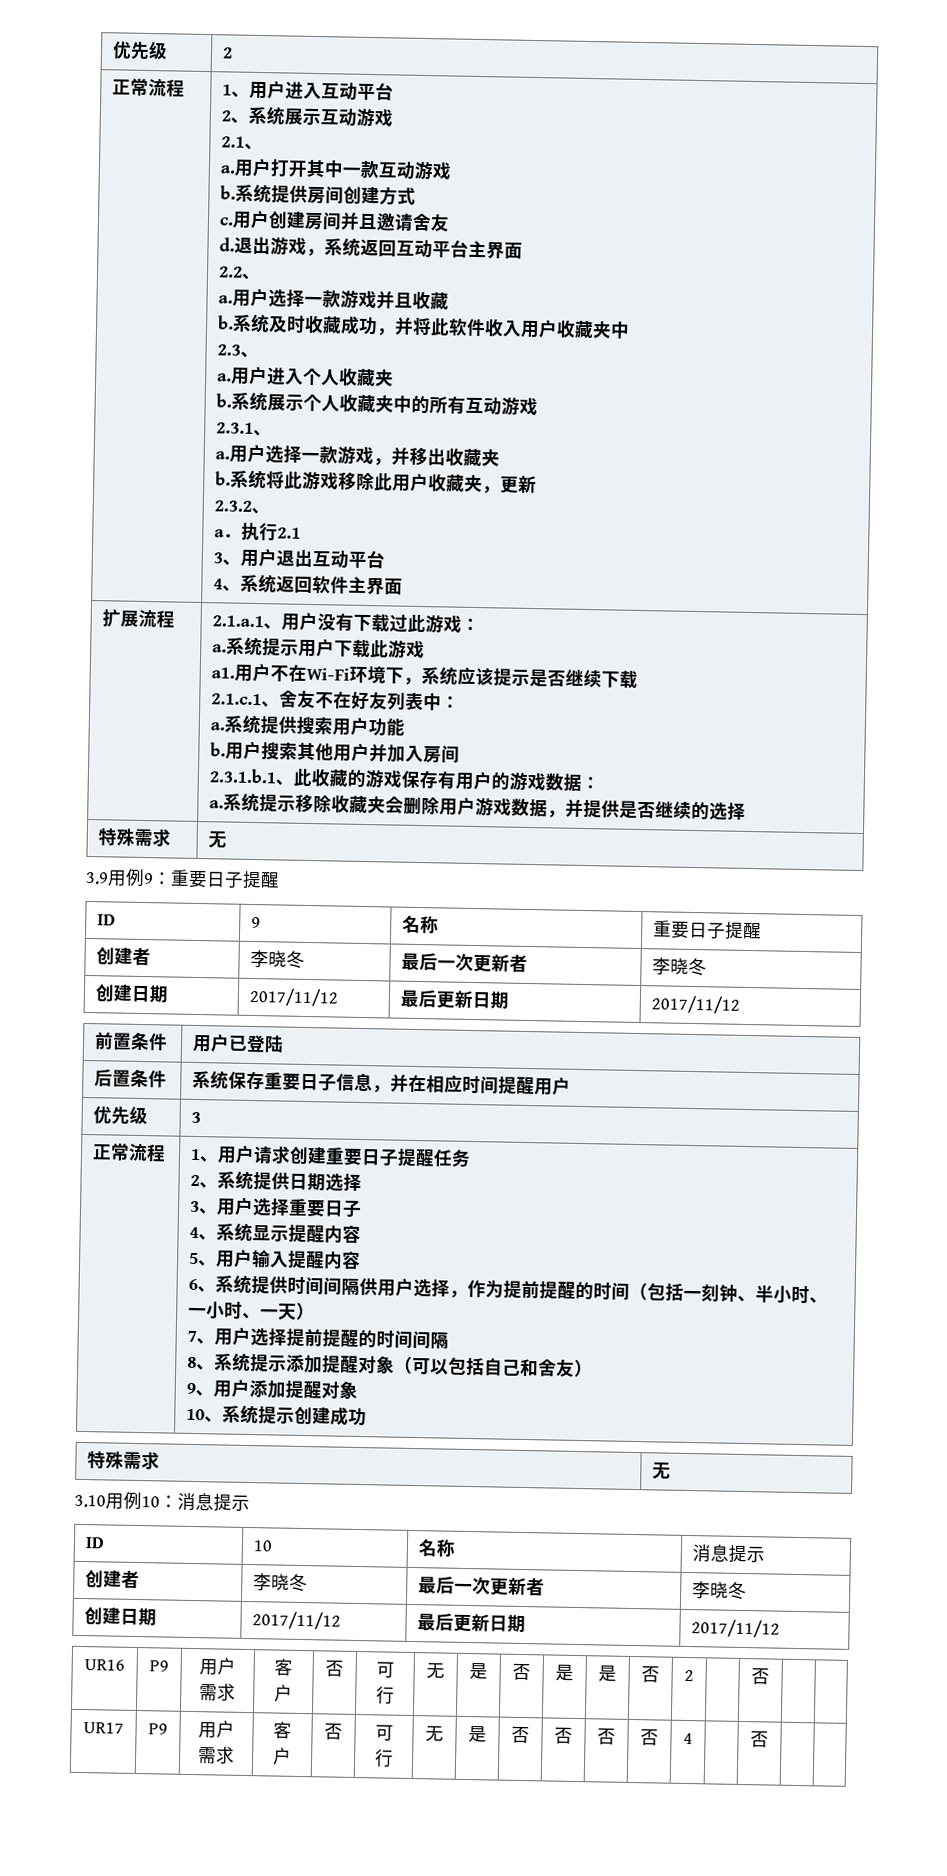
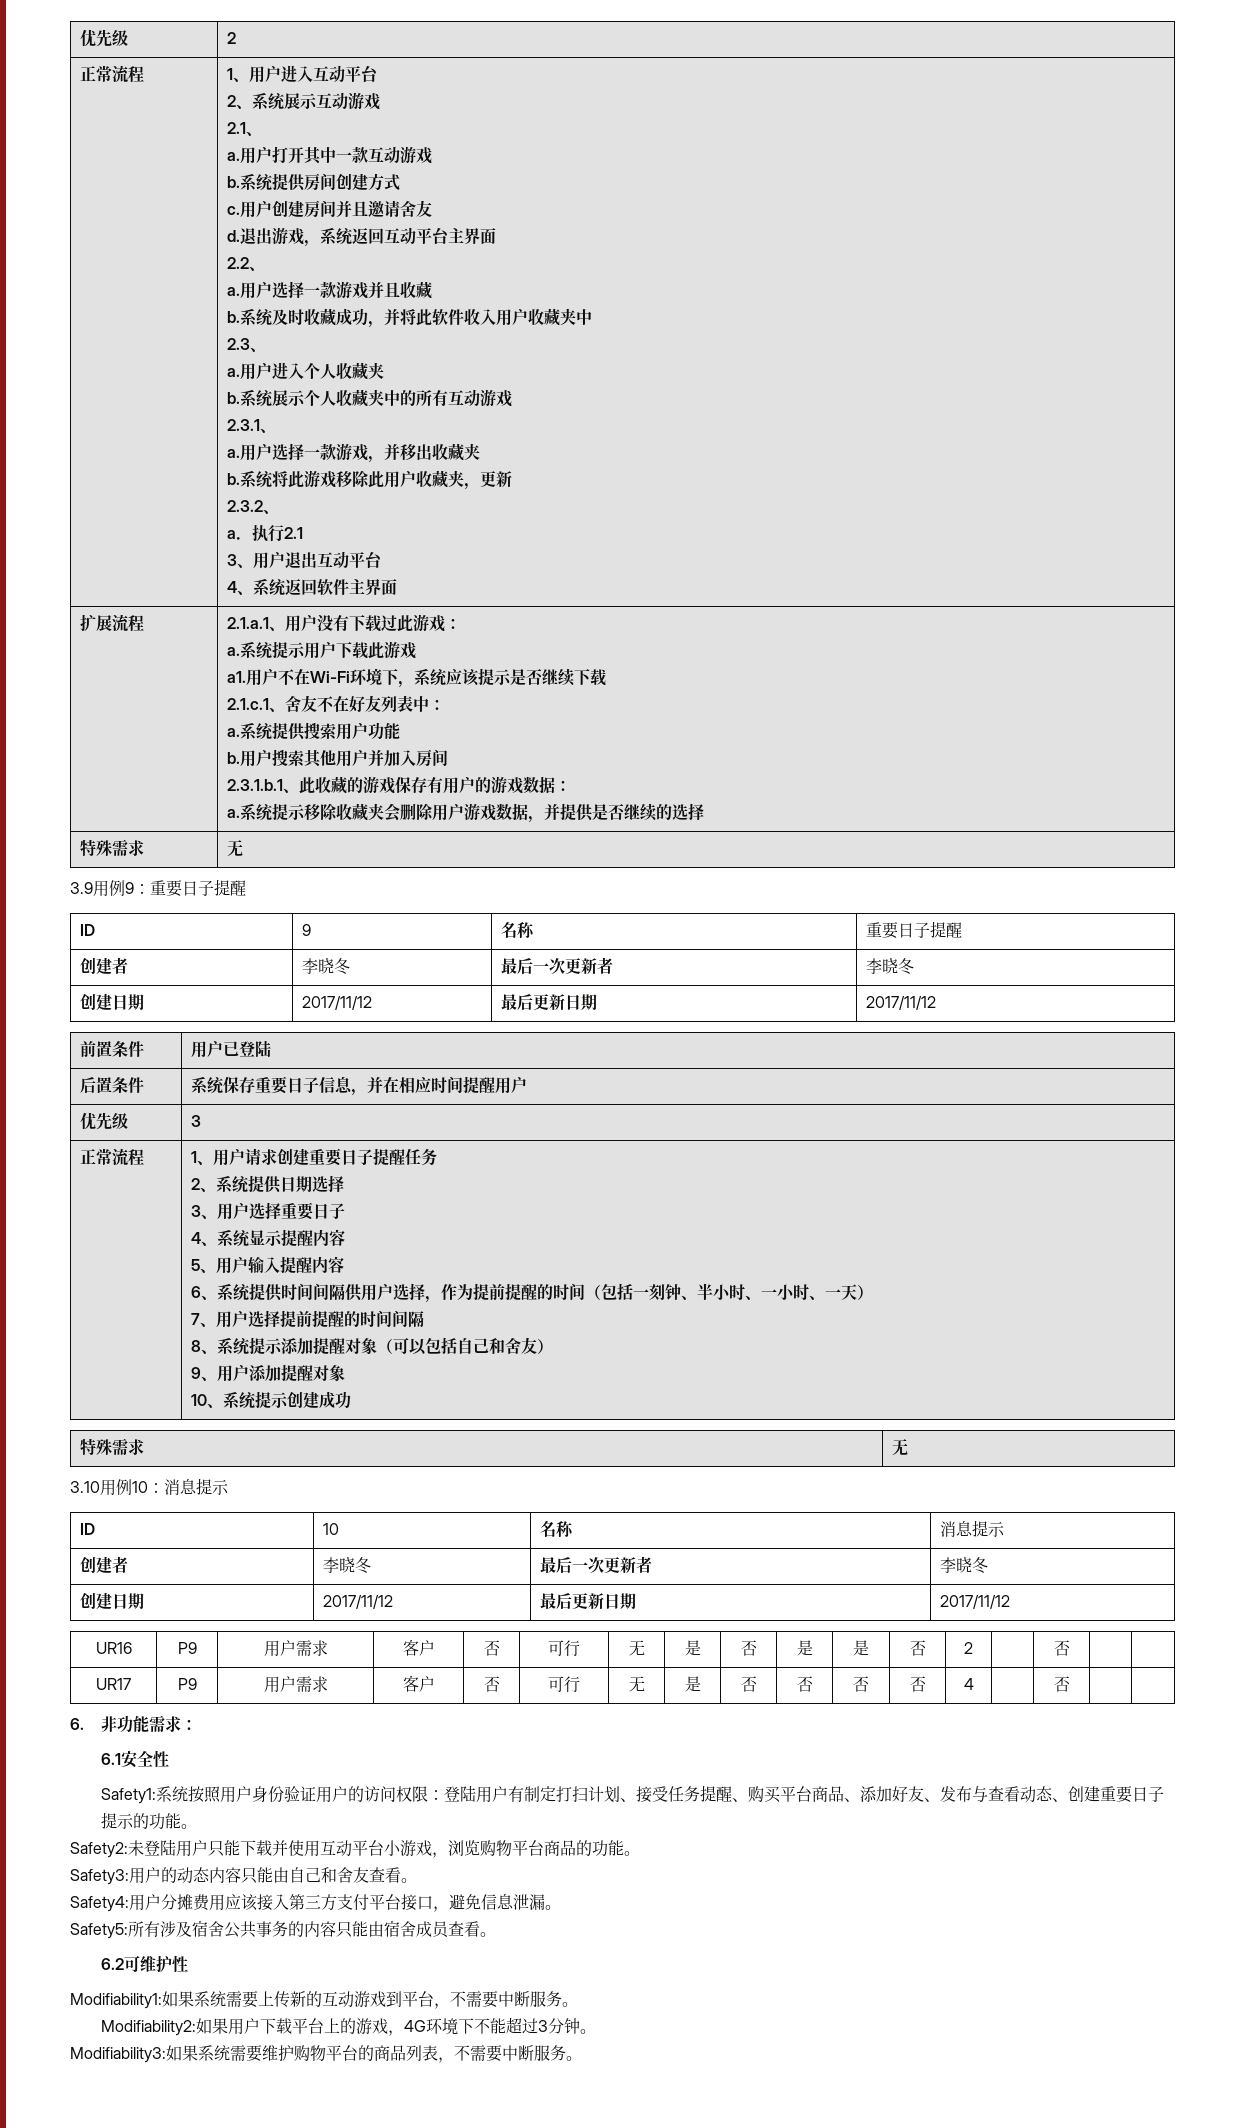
+ 6.非功能需求：
+ 6.1安全性
+ Safety1:系统按照用户身份验证用户的访问权限：登陆用户有制定打扫计划、接受任务提醒、购买平台商品、添加好友、发布与查看动态、创建重要日子提示的功能。
+ Safety2:未登陆用户只能下载并使用互动平台小游戏，浏览购物平台商品的功能。
+ Safety3:用户的动态内容只能由自己和舍友查看。
+ Safety4:用户分摊费用应该接入第三方支付平台接口，避免信息泄漏。
+ Safety5:所有涉及宿舍公共事务的内容只能由宿舍成员查看。
+ 6.2可维护性
+ Modifiability1:如果系统需要上传新的互动游戏到平台，不需要中断服务。
+ Modifiability2:如果用户下载平台上的游戏，4G环境下不能超过3分钟。
+ Modifiability3:如果系统需要维护购物平台的商品列表，不需要中断服务。

